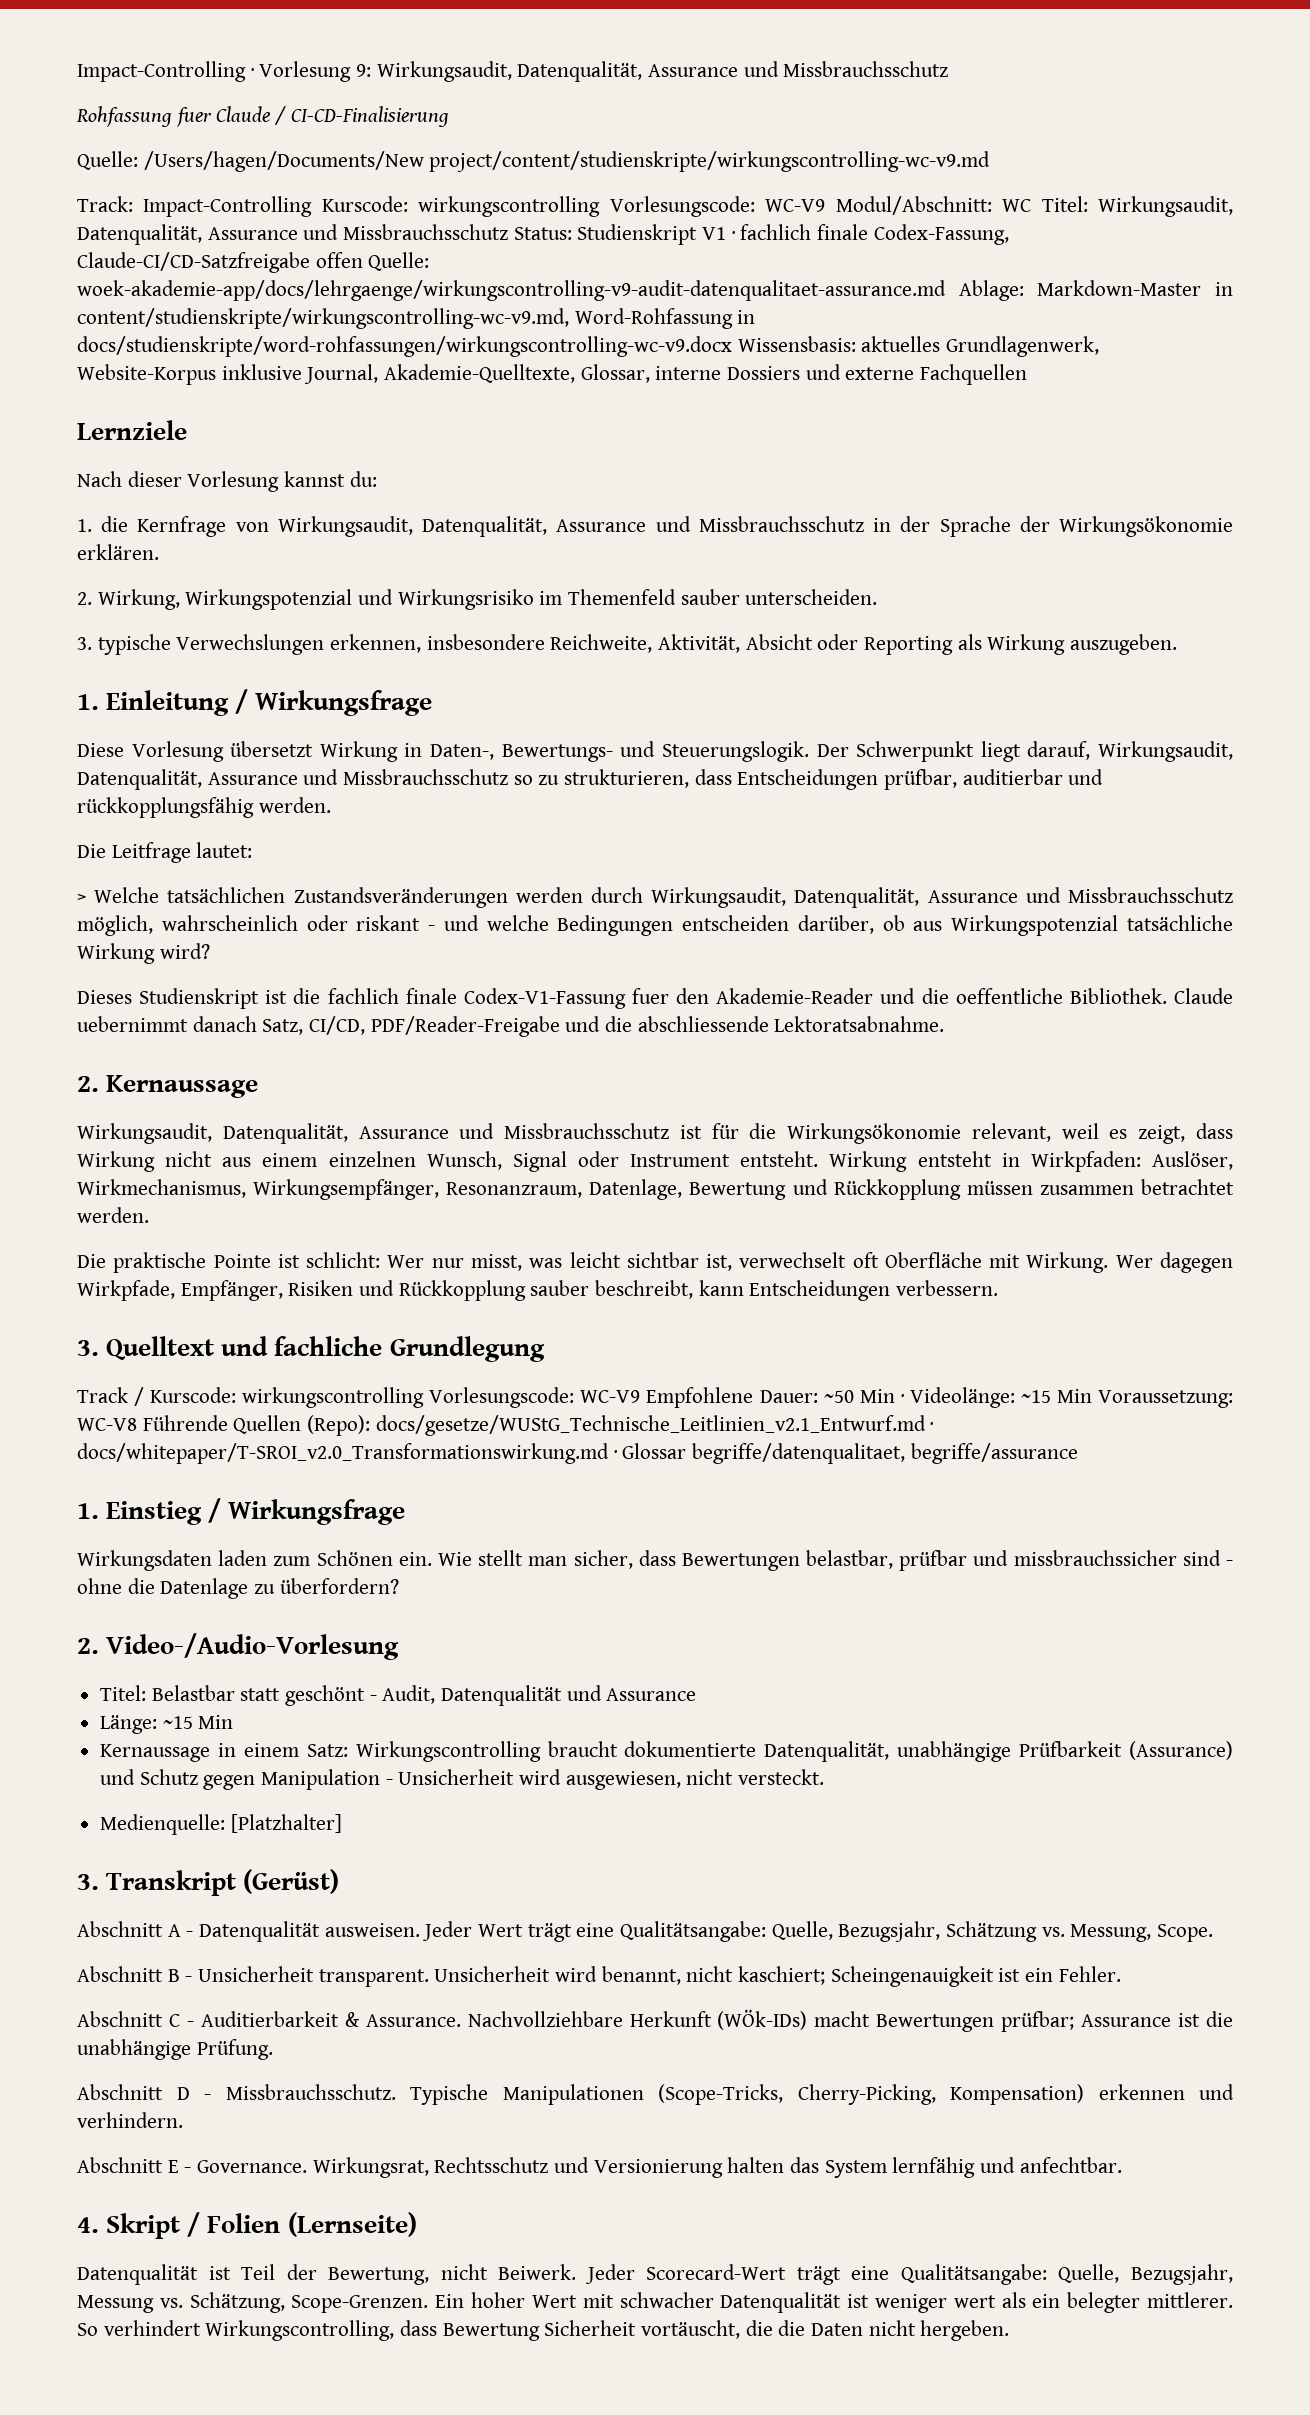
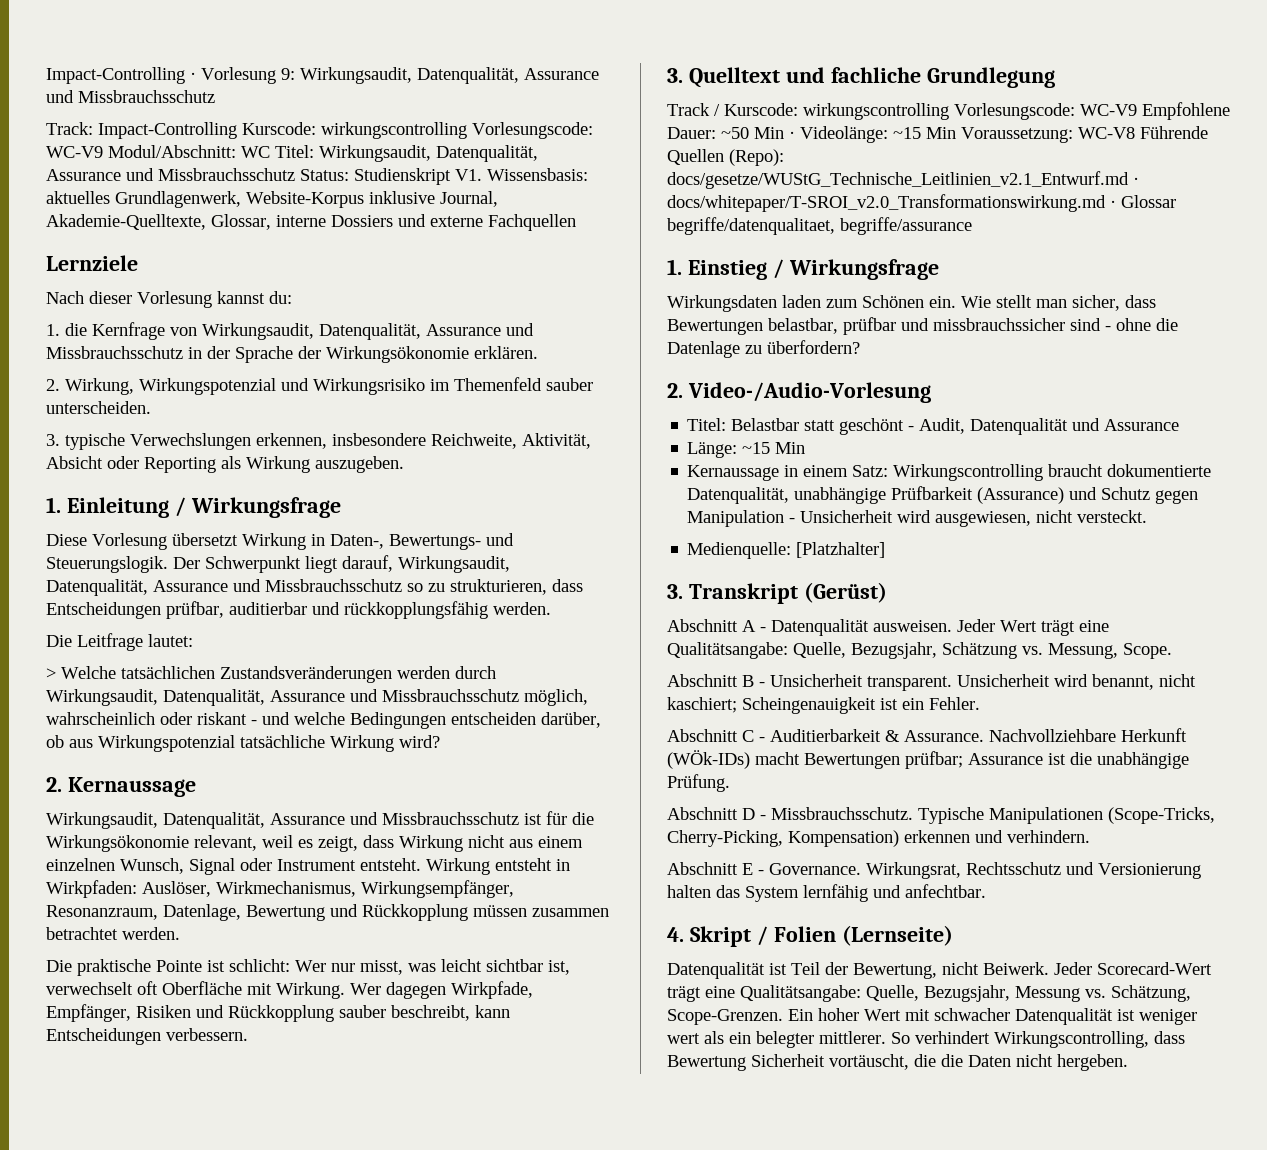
- Rohfassung fuer Claude / CI-CD-Finalisierung
- Quelle: /Users/hagen/Documents/New project/content/studienskripte/wirkungscontrolling-wc-v9.md
- Track: Impact-Controlling Kurscode: wirkungscontrolling Vorlesungscode: WC-V9 Modul/Abschnitt: WC Titel: Wirkungsaudit, Datenqualität, Assurance und Missbrauchsschutz Status: Studienskript V1 · fachlich finale Codex-Fassung, Claude-CI/CD-Satzfreigabe offen Quelle: woek-akademie-app/docs/lehrgaenge/wirkungscontrolling-v9-audit-datenqualitaet-assurance.md Ablage: Markdown-Master in content/studienskripte/wirkungscontrolling-wc-v9.md, Word-Rohfassung in docs/studienskripte/word-rohfassungen/wirkungscontrolling-wc-v9.docx Wissensbasis: aktuelles Grundlagenwerk, Website-Korpus inklusive Journal, Akademie-Quelltexte, Glossar, interne Dossiers und externe Fachquellen
+ Track: Impact-Controlling Kurscode: wirkungscontrolling Vorlesungscode: WC-V9 Modul/Abschnitt: WC Titel: Wirkungsaudit, Datenqualität, Assurance und Missbrauchsschutz Status: Studienskript V1. Wissensbasis: aktuelles Grundlagenwerk, Website-Korpus inklusive Journal, Akademie-Quelltexte, Glossar, interne Dossiers und externe Fachquellen
- Dieses Studienskript ist die fachlich finale Codex-V1-Fassung fuer den Akademie-Reader und die oeffentliche Bibliothek. Claude uebernimmt danach Satz, CI/CD, PDF/Reader-Freigabe und die abschliessende Lektoratsabnahme.

